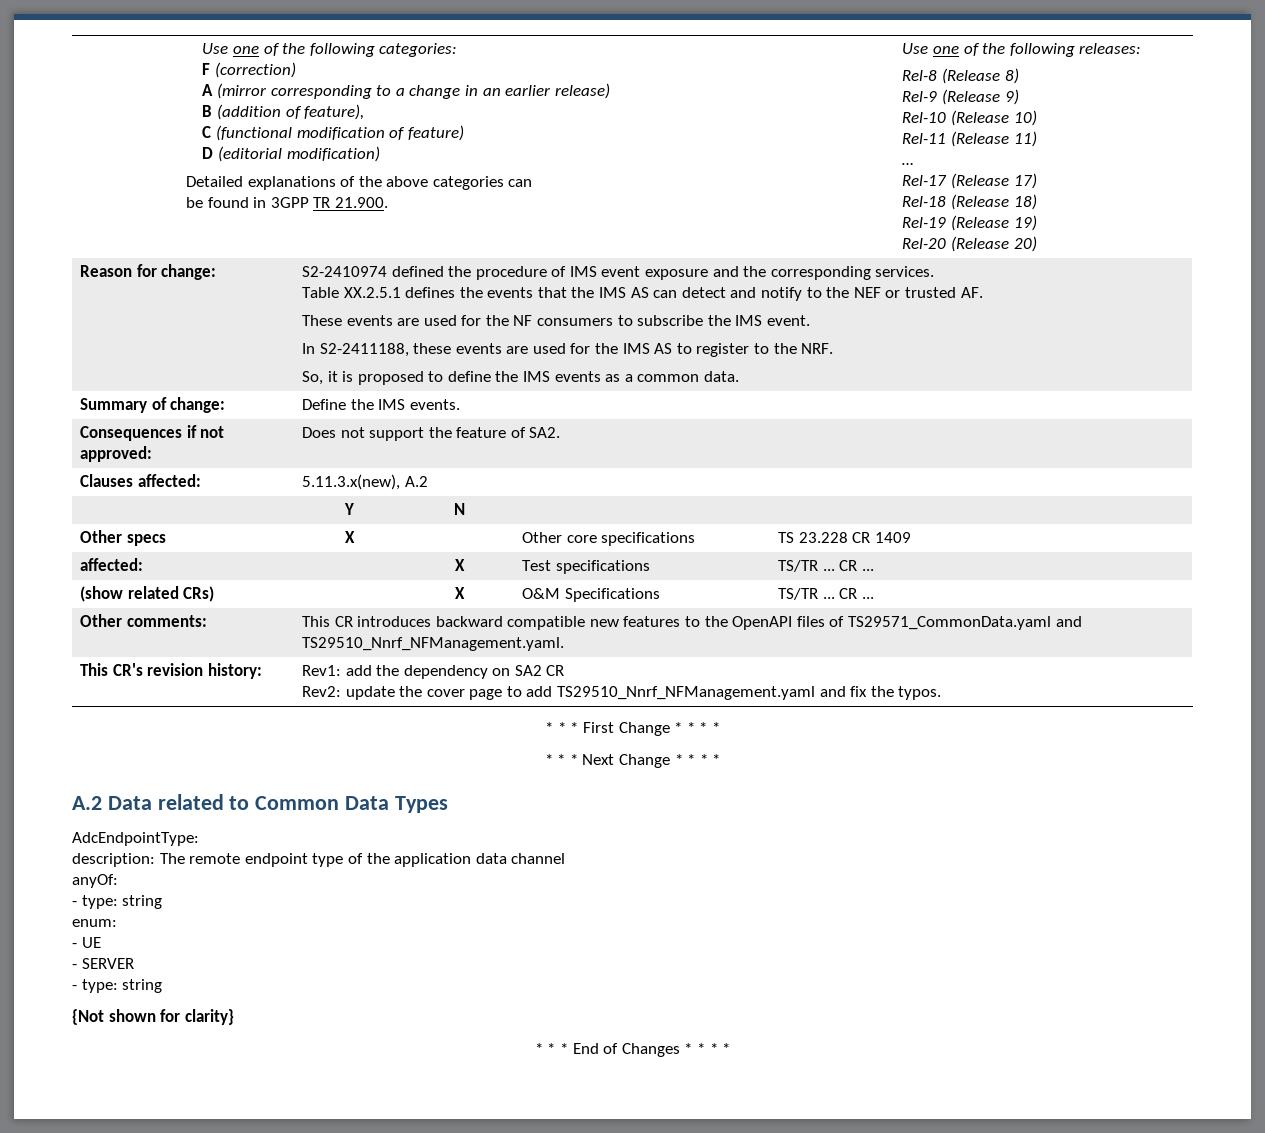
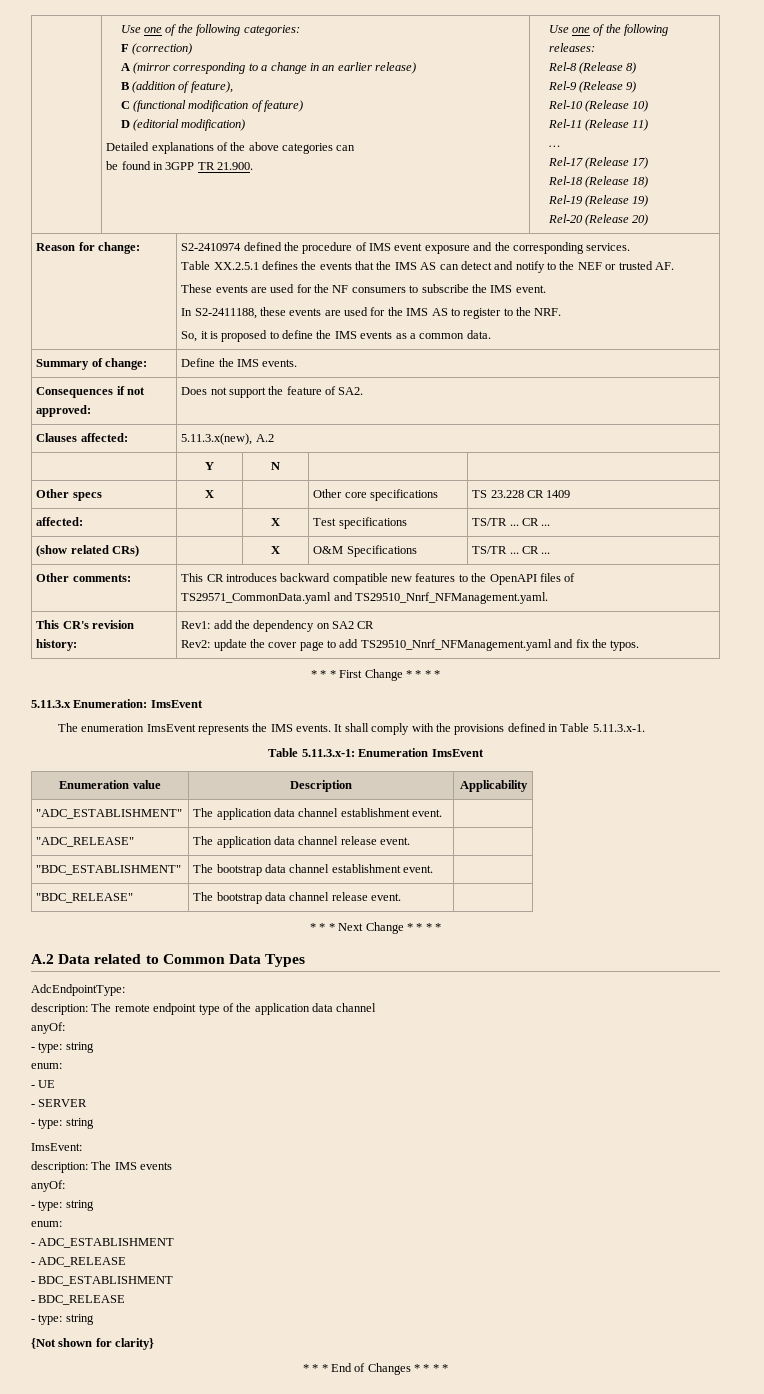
+ 5.11.3.x Enumeration: ImsEvent
+ The enumeration ImsEvent represents the IMS events. It shall comply with the provisions defined in Table 5.11.3.x-1.
+ Table 5.11.3.x-1: Enumeration ImsEvent
+ Enumeration value | Description | Applicability
+ "ADC_ESTABLISHMENT" | The application data channel establishment event. |
+ "ADC_RELEASE" | The application data channel release event. |
+ "BDC_ESTABLISHMENT" | The bootstrap data channel establishment event. |
+ "BDC_RELEASE" | The bootstrap data channel release event. |
+ ImsEvent:
+ description: The IMS events
+ anyOf:
+ - type: string
+ enum:
+ - ADC_ESTABLISHMENT
+ - ADC_RELEASE
+ - BDC_ESTABLISHMENT
+ - BDC_RELEASE
+ - type: string

